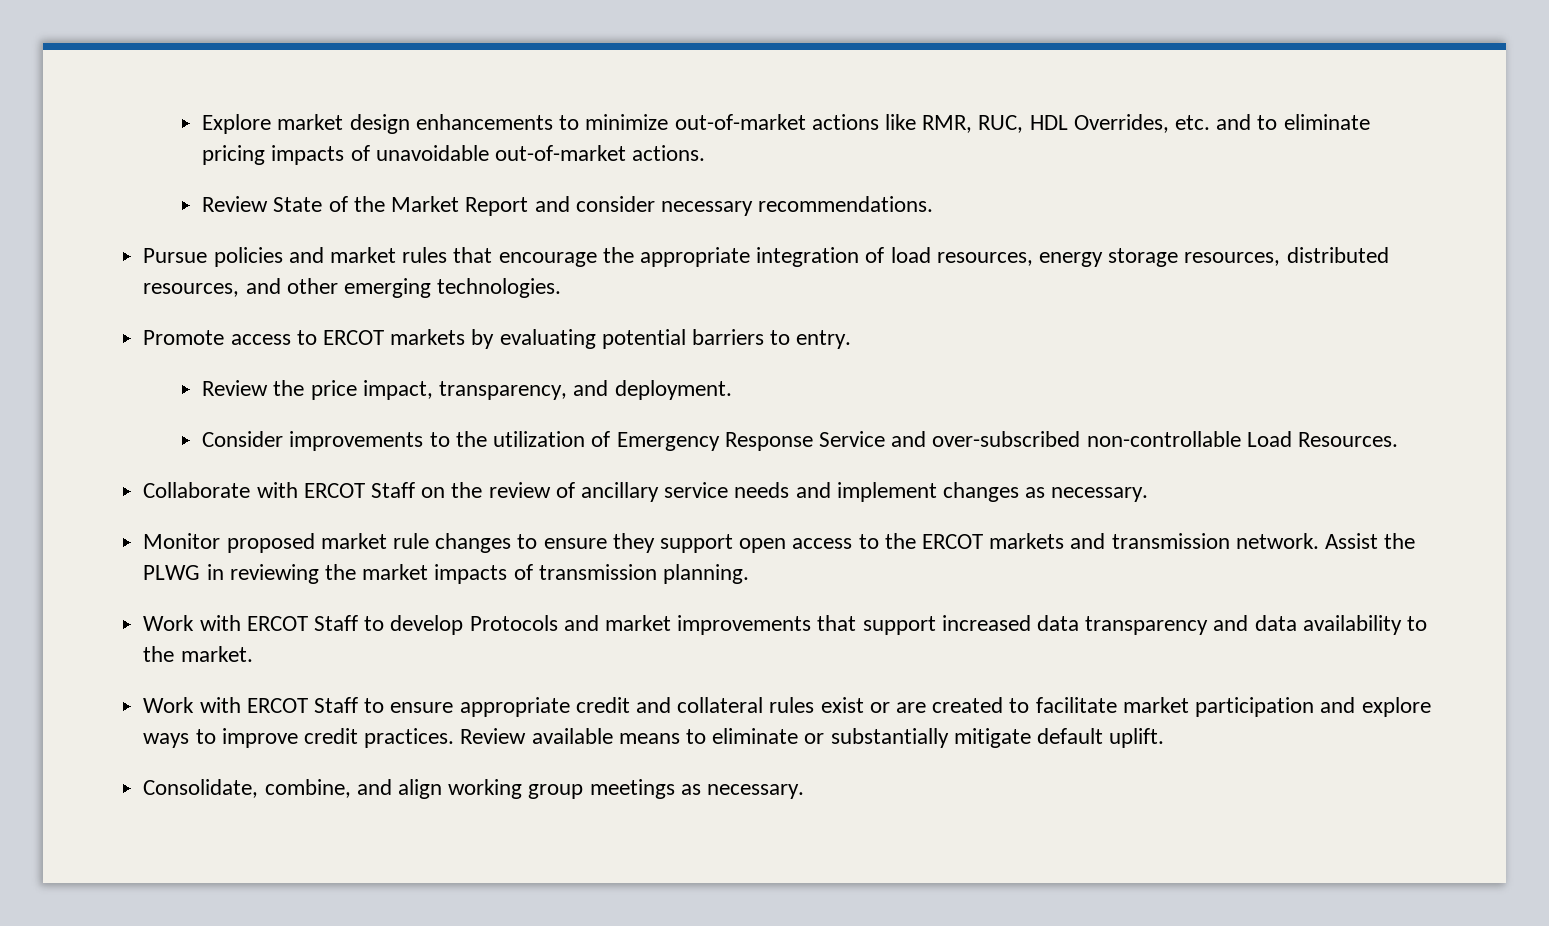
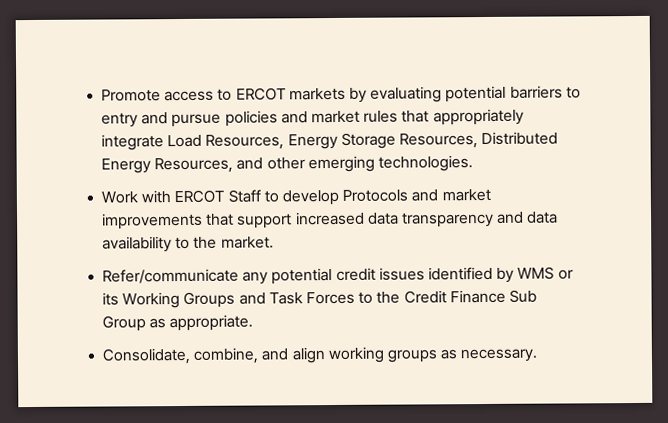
- Explore market design enhancements to minimize out-of-market actions like RMR, RUC, HDL Overrides, etc. and to eliminate pricing impacts of unavoidable out-of-market actions.
- Review State of the Market Report and consider necessary recommendations.
- Pursue policies and market rules that encourage the appropriate integration of load resources, energy storage resources, distributed resources, and other emerging technologies.
- Promote access to ERCOT markets by evaluating potential barriers to entry.
- Review the price impact, transparency, and deployment.
- Consider improvements to the utilization of Emergency Response Service and over-subscribed non-controllable Load Resources.
- Collaborate with ERCOT Staff on the review of ancillary service needs and implement changes as necessary.
- Monitor proposed market rule changes to ensure they support open access to the ERCOT markets and transmission network. Assist the PLWG in reviewing the market impacts of transmission planning.
+ Promote access to ERCOT markets by evaluating potential barriers to entry and pursue policies and market rules that appropriately integrate Load Resources, Energy Storage Resources, Distributed Energy Resources, and other emerging technologies.
- Work with ERCOT Staff to ensure appropriate credit and collateral rules exist or are created to facilitate market participation and explore ways to improve credit practices. Review available means to eliminate or substantially mitigate default uplift.
+ Refer/communicate any potential credit issues identified by WMS or its Working Groups and Task Forces to the Credit Finance Sub Group as appropriate.
- Consolidate, combine, and align working group meetings as necessary.
+ Consolidate, combine, and align working groups as necessary.

